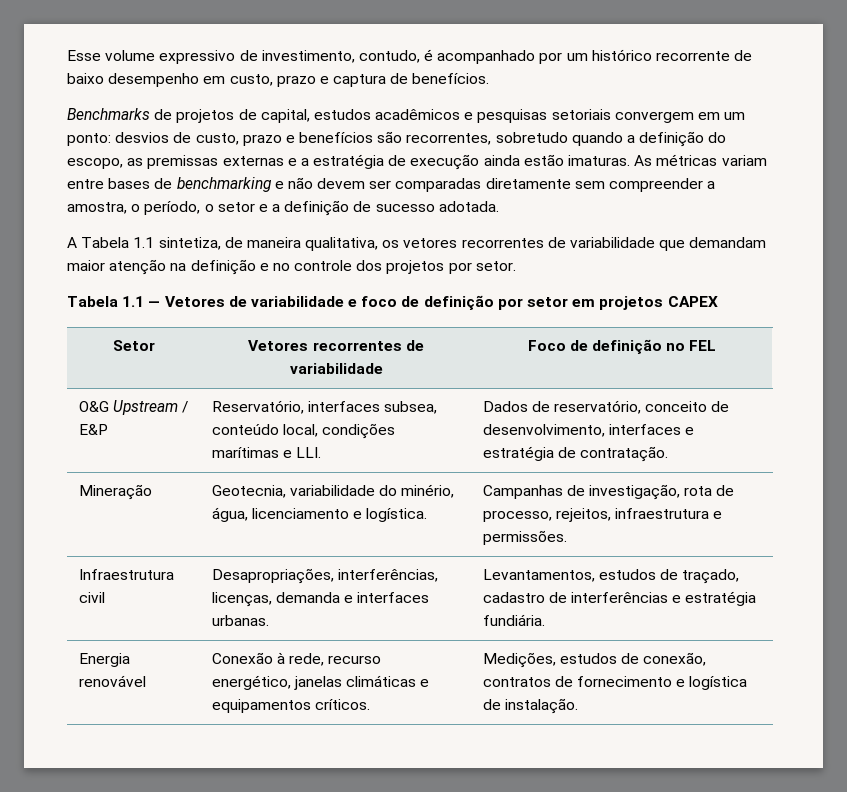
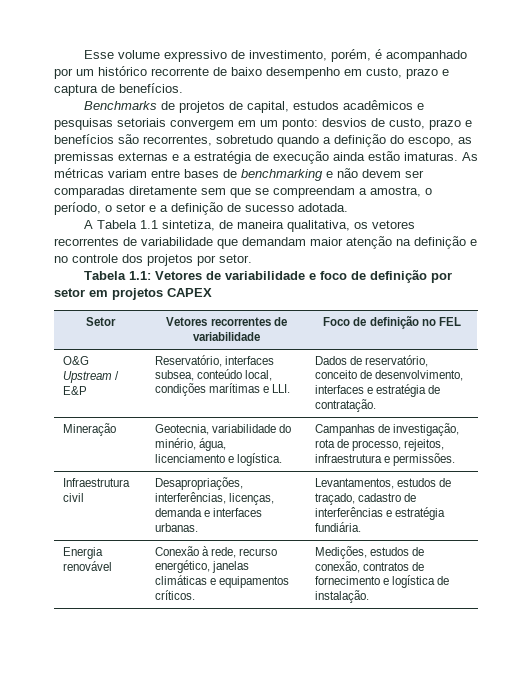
- Esse volume expressivo de investimento, contudo, é acompanhado por um histórico recorrente de baixo desempenho em custo, prazo e captura de benefícios.
+ Esse volume expressivo de investimento, porém, é acompanhado por um histórico recorrente de baixo desempenho em custo, prazo e captura de benefícios.
- As métricas variam entre bases de benchmarking e não devem ser comparadas diretamente sem compreender a amostra, o período, o setor e a definição de sucesso adotada.
+ As métricas variam entre bases de benchmarking e não devem ser comparadas diretamente sem que se compreendam a amostra, o período, o setor e a definição de sucesso adotada.
- Tabela 1.1 — Vetores de variabilidade e foco de definição por setor em projetos CAPEX
+ Tabela 1.1: Vetores de variabilidade e foco de definição por setor em projetos CAPEX

